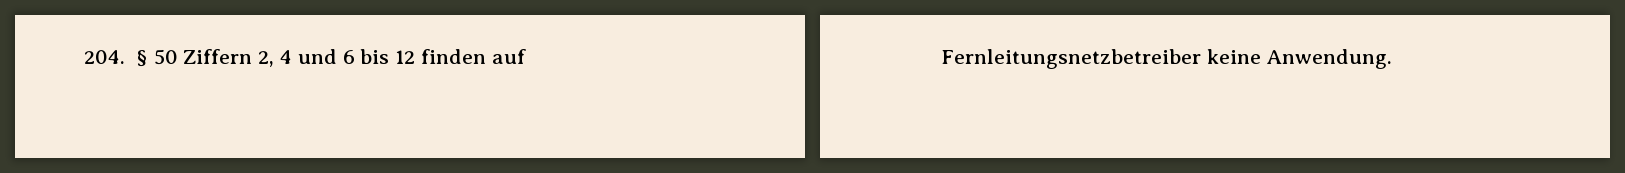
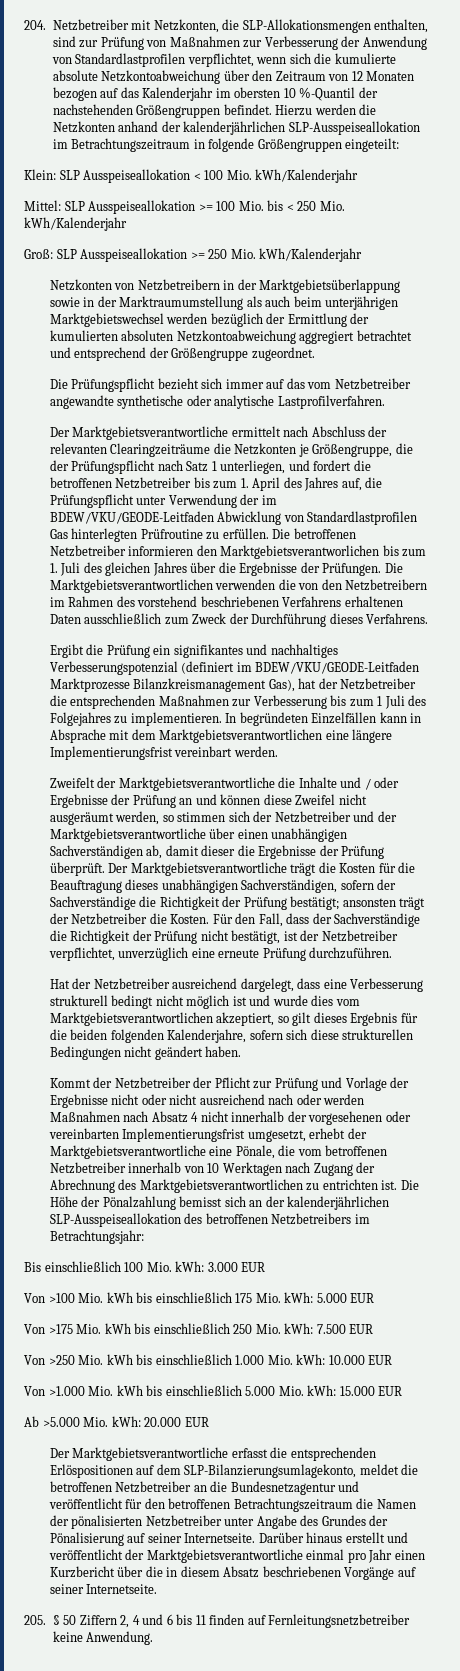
- 204. § 50 Ziffern 2, 4 und 6 bis 12 finden auf Fernleitungsnetzbetreiber keine Anwendung.
+ 204. Netzbetreiber mit Netzkonten, die SLP-Allokationsmengen enthalten, sind zur Prüfung von Maßnahmen zur Verbesserung der Anwendung von Standardlastprofilen verpflichtet, wenn sich die kumulierte absolute Netzkontoabweichung über den Zeitraum von 12 Monaten bezogen auf das Kalenderjahr im obersten 10 %-Quantil der nachstehenden Größengruppen befindet. Hierzu werden die Netzkonten anhand der kalenderjährlichen SLP-Ausspeiseallokation im Betrachtungszeitraum in folgende Größengruppen eingeteilt:
+ Klein: SLP Ausspeiseallokation < 100 Mio. kWh/Kalenderjahr
+ Mittel: SLP Ausspeiseallokation >= 100 Mio. bis < 250 Mio. kWh/Kalenderjahr
+ Groß: SLP Ausspeiseallokation >= 250 Mio. kWh/Kalenderjahr
+ Netzkonten von Netzbetreibern in der Marktgebietsüberlappung sowie in der Marktraumumstellung als auch beim unterjährigen Marktgebietswechsel werden bezüglich der Ermittlung der kumulierten absoluten Netzkontoabweichung aggregiert betrachtet und entsprechend der Größengruppe zugeordnet.
+ Die Prüfungspflicht bezieht sich immer auf das vom Netzbetreiber angewandte synthetische oder analytische Lastprofilverfahren.
+ Der Marktgebietsverantwortliche ermittelt nach Abschluss der relevanten Clearingzeiträume die Netzkonten je Größengruppe, die der Prüfungspflicht nach Satz 1 unterliegen, und fordert die betroffenen Netzbetreiber bis zum 1. April des Jahres auf, die Prüfungspflicht unter Verwendung der im BDEW/VKU/GEODE-Leitfaden Abwicklung von Standardlastprofilen Gas hinterlegten Prüfroutine zu erfüllen. Die betroffenen Netzbetreiber informieren den Marktgebietsverantworlichen bis zum 1. Juli des gleichen Jahres über die Ergebnisse der Prüfungen. Die Marktgebietsverantwortlichen verwenden die von den Netzbetreibern im Rahmen des vorstehend beschriebenen Verfahrens erhaltenen Daten ausschließlich zum Zweck der Durchführung dieses Verfahrens.
+ Ergibt die Prüfung ein signifikantes und nachhaltiges Verbesserungspotenzial (definiert im BDEW/VKU/GEODE-Leitfaden Marktprozesse Bilanzkreismanagement Gas), hat der Netzbetreiber die entsprechenden Maßnahmen zur Verbesserung bis zum 1 Juli des Folgejahres zu implementieren. In begründeten Einzelfällen kann in Absprache mit dem Marktgebietsverantwortlichen eine längere Implementierungsfrist vereinbart werden.
+ Zweifelt der Marktgebietsverantwortliche die Inhalte und / oder Ergebnisse der Prüfung an und können diese Zweifel nicht ausgeräumt werden, so stimmen sich der Netzbetreiber und der Marktgebietsverantwortliche über einen unabhängigen Sachverständigen ab, damit dieser die Ergebnisse der Prüfung überprüft. Der Marktgebietsverantwortliche trägt die Kosten für die Beauftragung dieses unabhängigen Sachverständigen, sofern der Sachverständige die Richtigkeit der Prüfung bestätigt; ansonsten trägt der Netzbetreiber die Kosten. Für den Fall, dass der Sachverständige die Richtigkeit der Prüfung nicht bestätigt, ist der Netzbetreiber verpflichtet, unverzüglich eine erneute Prüfung durchzuführen.
+ Hat der Netzbetreiber ausreichend dargelegt, dass eine Verbesserung strukturell bedingt nicht möglich ist und wurde dies vom Marktgebietsverantwortlichen akzeptiert, so gilt dieses Ergebnis für die beiden folgenden Kalenderjahre, sofern sich diese strukturellen Bedingungen nicht geändert haben.
+ Kommt der Netzbetreiber der Pflicht zur Prüfung und Vorlage der Ergebnisse nicht oder nicht ausreichend nach oder werden Maßnahmen nach Absatz 4 nicht innerhalb der vorgesehenen oder vereinbarten Implementierungsfrist umgesetzt, erhebt der Marktgebietsverantwortliche eine Pönale, die vom betroffenen Netzbetreiber innerhalb von 10 Werktagen nach Zugang der Abrechnung des Marktgebietsverantwortlichen zu entrichten ist. Die Höhe der Pönalzahlung bemisst sich an der kalenderjährlichen SLP-Ausspeiseallokation des betroffenen Netzbetreibers im Betrachtungsjahr:
+ Bis einschließlich 100 Mio. kWh: 3.000 EUR
+ Von >100 Mio. kWh bis einschließlich 175 Mio. kWh: 5.000 EUR
+ Von >175 Mio. kWh bis einschließlich 250 Mio. kWh: 7.500 EUR
+ Von >250 Mio. kWh bis einschließlich 1.000 Mio. kWh: 10.000 EUR
+ Von >1.000 Mio. kWh bis einschließlich 5.000 Mio. kWh: 15.000 EUR
+ Ab >5.000 Mio. kWh: 20.000 EUR
+ Der Marktgebietsverantwortliche erfasst die entsprechenden Erlöspositionen auf dem SLP-Bilanzierungsumlagekonto, meldet die betroffenen Netzbetreiber an die Bundesnetzagentur und veröffentlicht für den betroffenen Betrachtungszeitraum die Namen der pönalisierten Netzbetreiber unter Angabe des Grundes der Pönalisierung auf seiner Internetseite. Darüber hinaus erstellt und veröffentlicht der Marktgebietsverantwortliche einmal pro Jahr einen Kurzbericht über die in diesem Absatz beschriebenen Vorgänge auf seiner Internetseite.
+ 205. § 50 Ziffern 2, 4 und 6 bis 11 finden auf Fernleitungsnetzbetreiber keine Anwendung.

